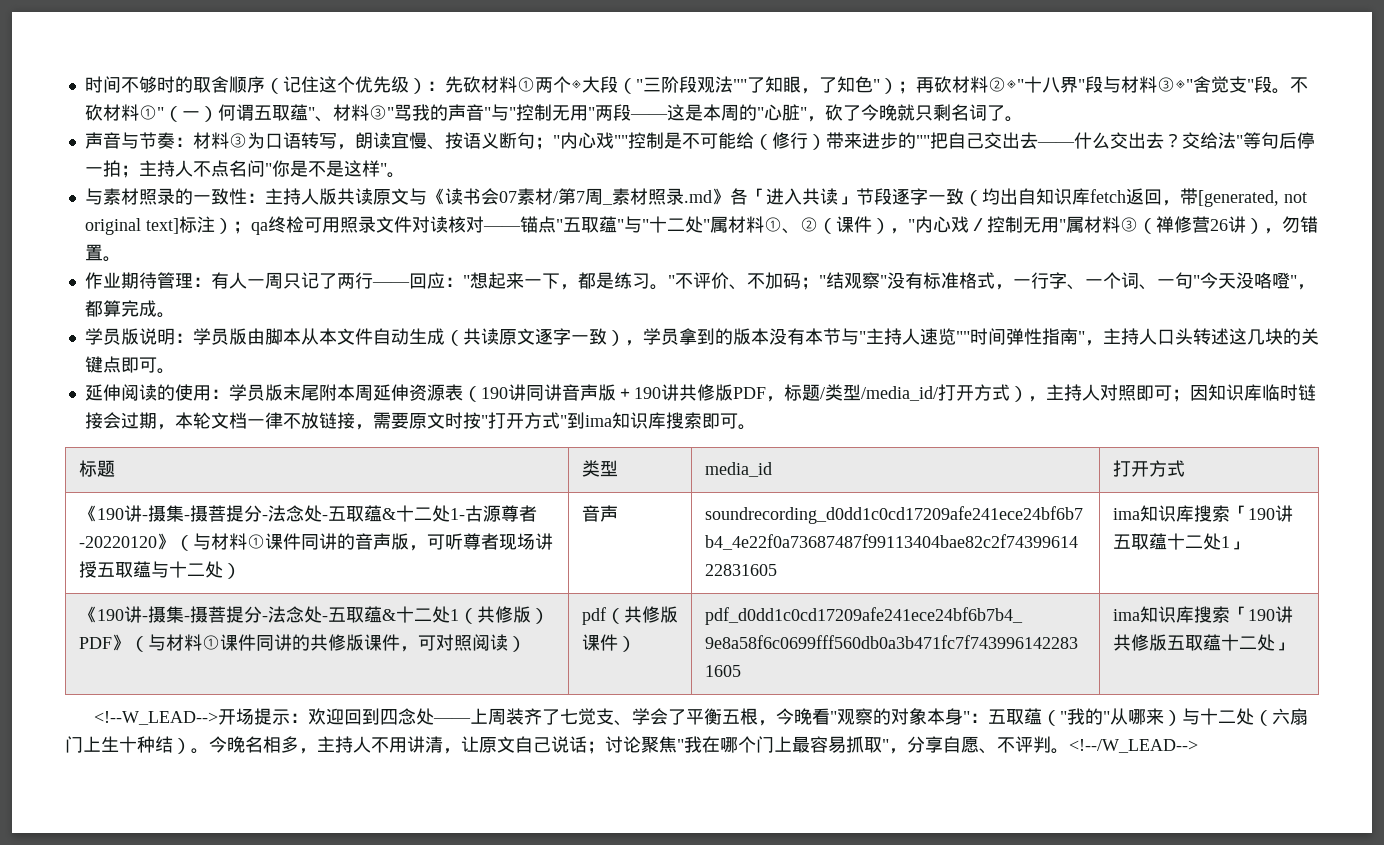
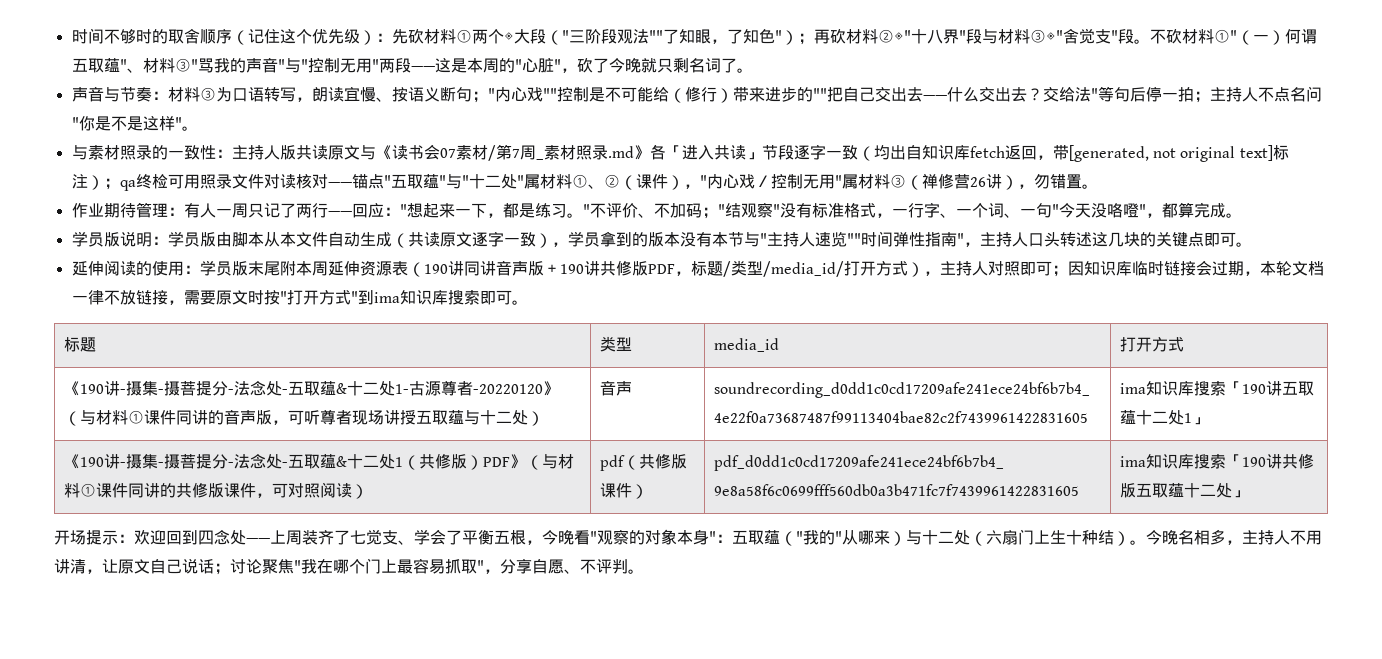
- <!--W_LEAD-->开场提示：欢迎回到四念处——上周装齐了七觉支、学会了平衡五根，今晚看"观察的对象本身"：五取蕴（"我的"从哪来）与十二处（六扇门上生十种结）。
+ 开场提示：欢迎回到四念处——上周装齐了七觉支、学会了平衡五根，今晚看"观察的对象本身"：五取蕴（"我的"从哪来）与十二处（六扇门上生十种结）。
- <!--/W_LEAD-->

